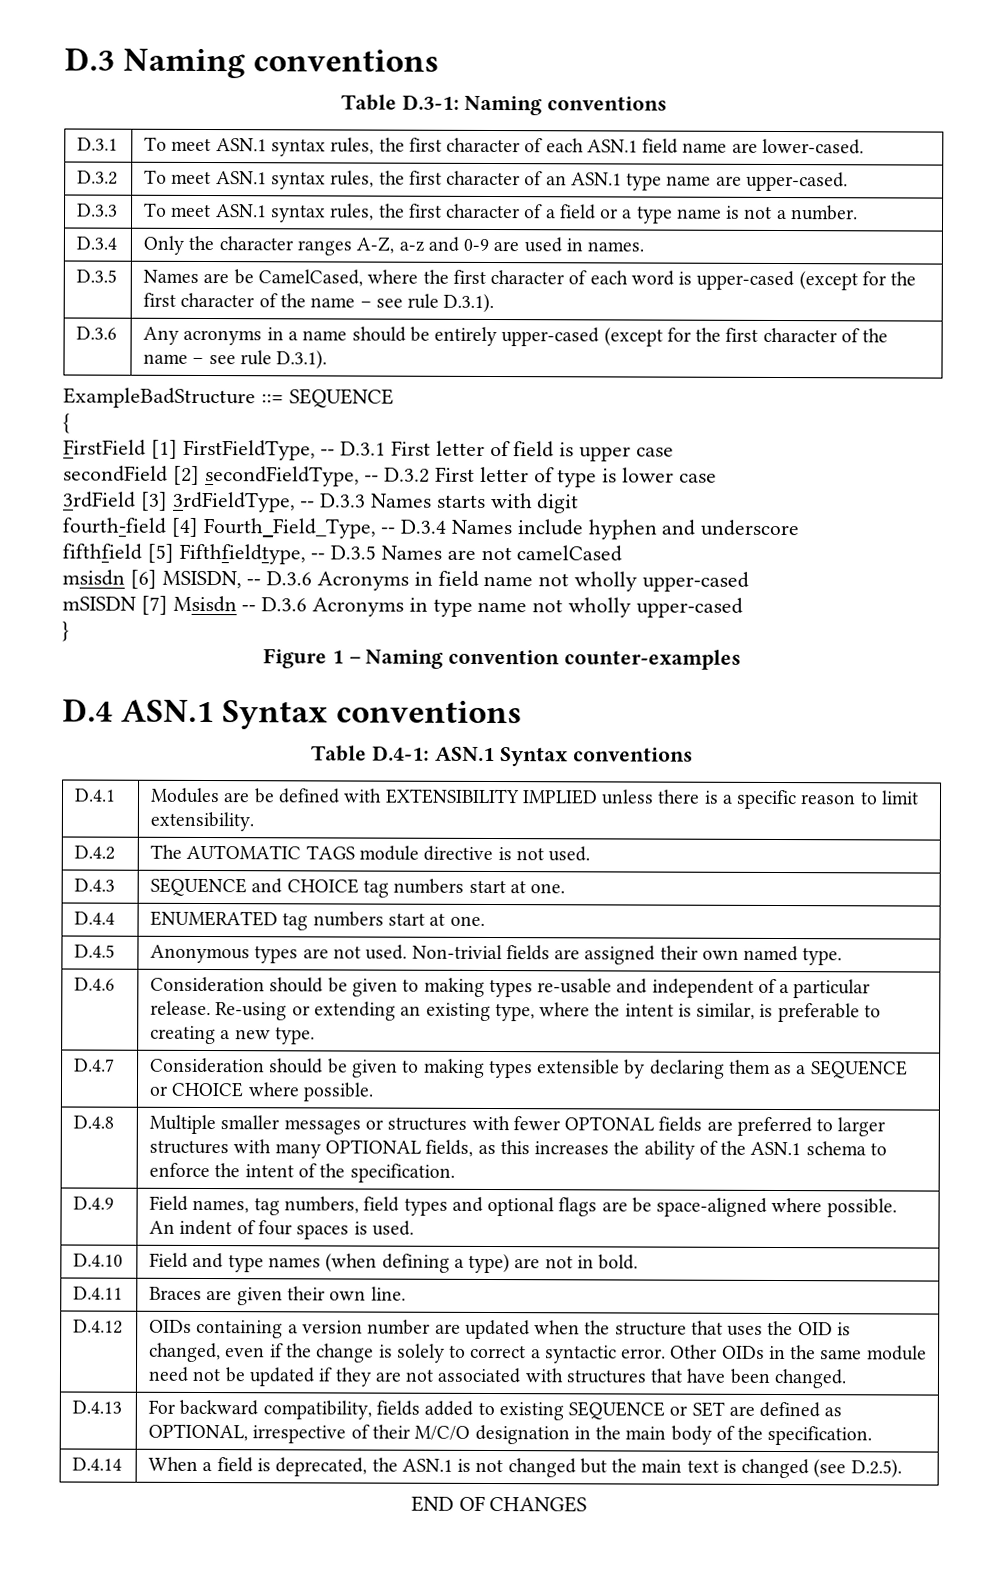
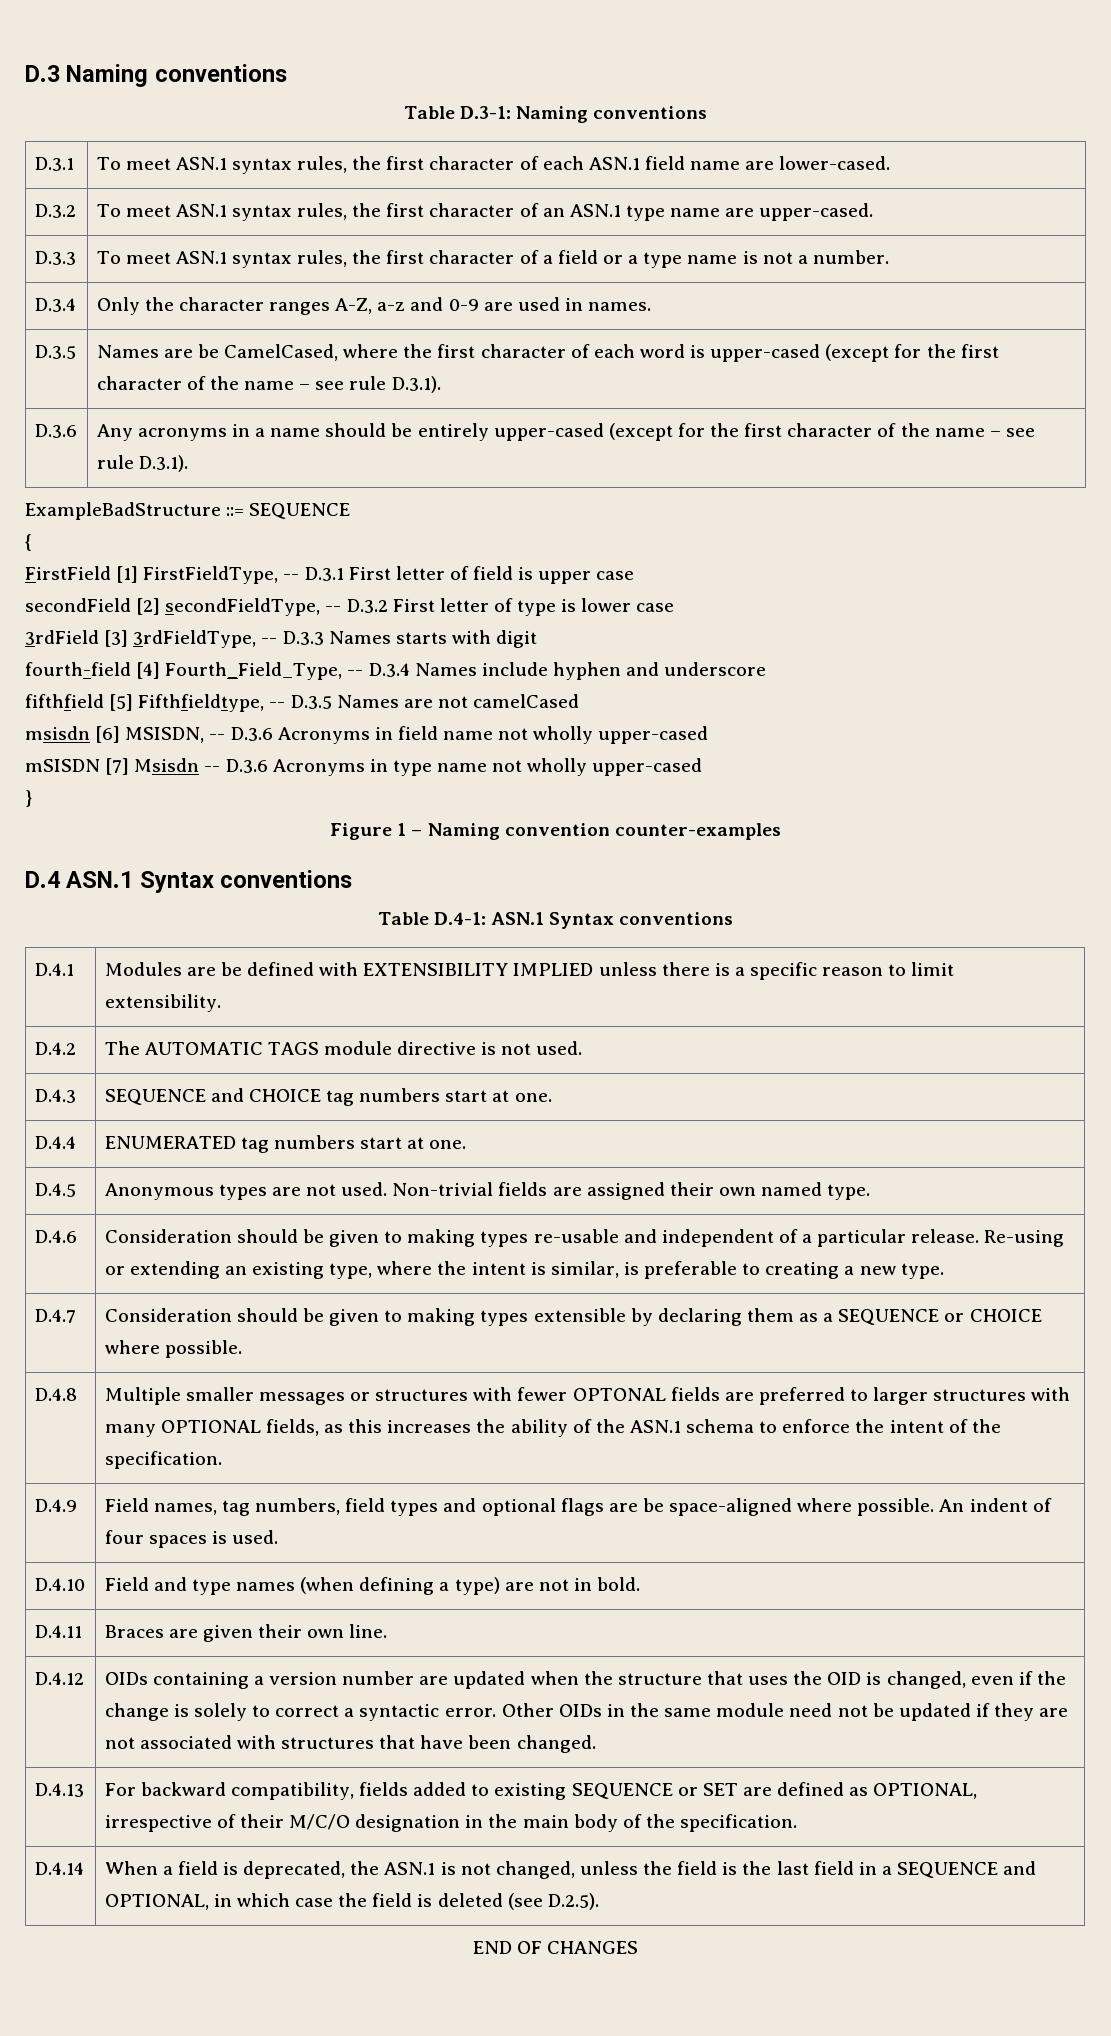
- D.4.14 | When a field is deprecated, the ASN.1 is not changed but the main text is changed (see D.2.5).
+ D.4.14 | When a field is deprecated, the ASN.1 is not changed, unless the field is the last field in a SEQUENCE and OPTIONAL, in which case the field is deleted (see D.2.5).

